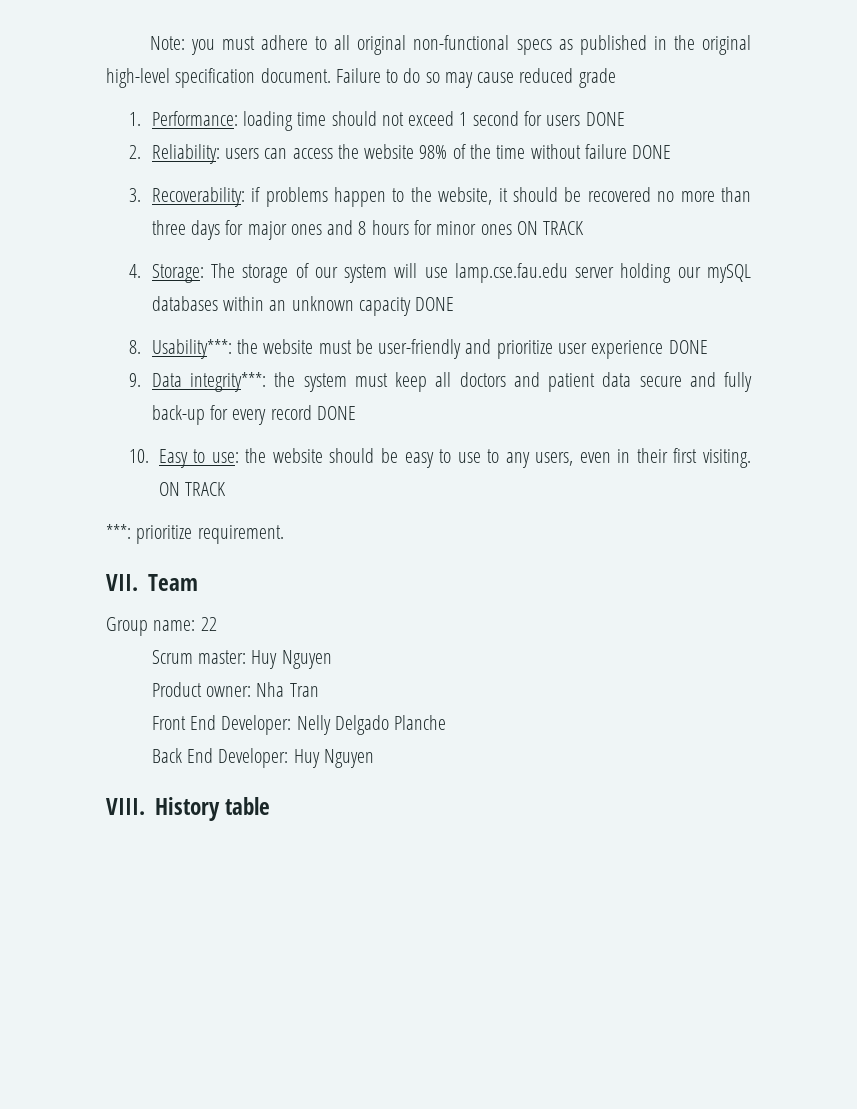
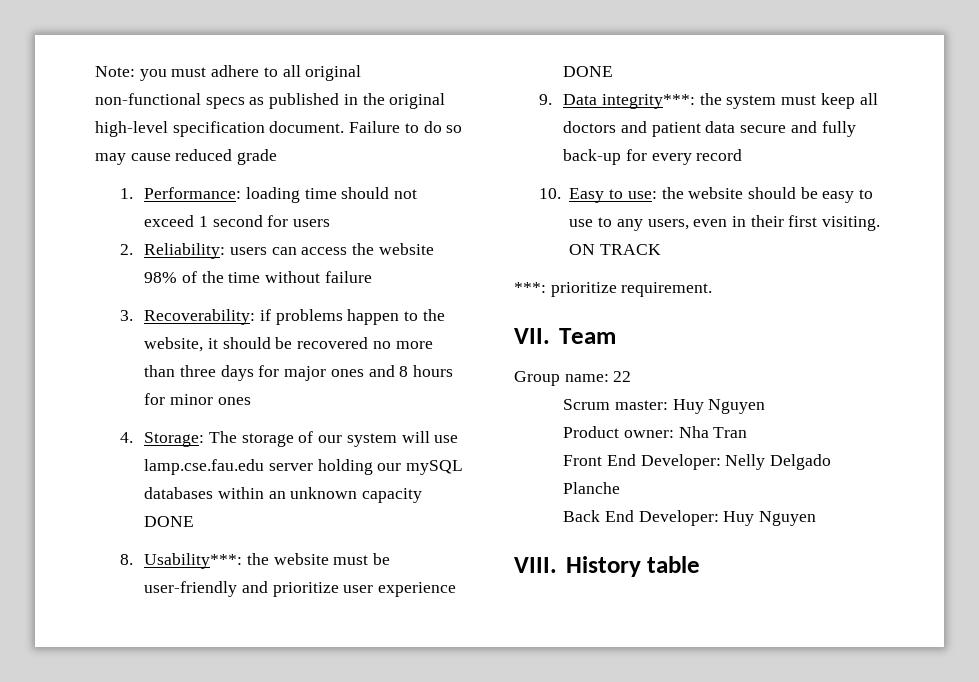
- 1. Performance: loading time should not exceed 1 second for users DONE
+ 1. Performance: loading time should not exceed 1 second for users
- 2. Reliability: users can access the website 98% of the time without failure DONE
+ 2. Reliability: users can access the website 98% of the time without failure
- 3. Recoverability: if problems happen to the website, it should be recovered no more than three days for major ones and 8 hours for minor ones ON TRACK
+ 3. Recoverability: if problems happen to the website, it should be recovered no more than three days for major ones and 8 hours for minor ones
- 9. Data integrity***: the system must keep all doctors and patient data secure and fully back-up for every record DONE
+ 9. Data integrity***: the system must keep all doctors and patient data secure and fully back-up for every record

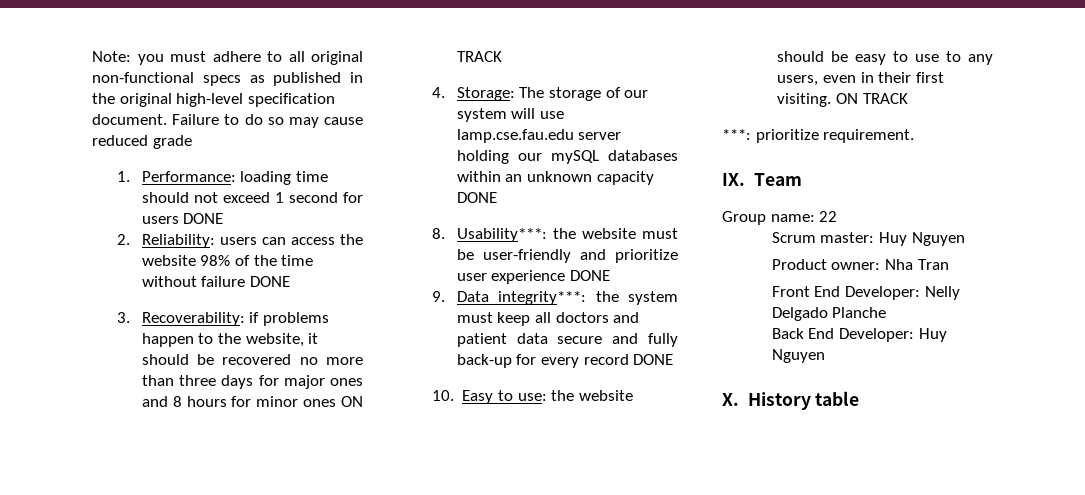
- 1. Performance: loading time should not exceed 1 second for users
+ 1. Performance: loading time should not exceed 1 second for users DONE
- 2. Reliability: users can access the website 98% of the time without failure
+ 2. Reliability: users can access the website 98% of the time without failure DONE
- 3. Recoverability: if problems happen to the website, it should be recovered no more than three days for major ones and 8 hours for minor ones
+ 3. Recoverability: if problems happen to the website, it should be recovered no more than three days for major ones and 8 hours for minor ones ON TRACK
- 9. Data integrity***: the system must keep all doctors and patient data secure and fully back-up for every record
+ 9. Data integrity***: the system must keep all doctors and patient data secure and fully back-up for every record DONE
- VII. Team
+ IX. Team
- VIII. History table
+ X. History table

